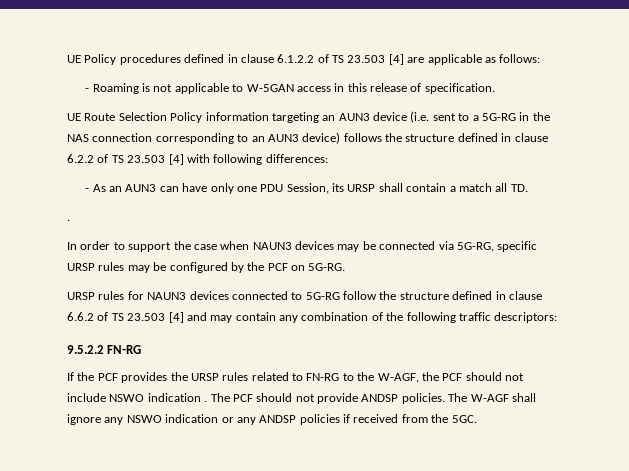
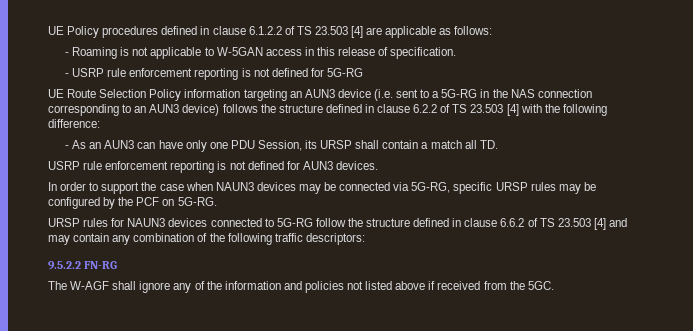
+ - USRP rule enforcement reporting is not defined for 5G-RG
- UE Route Selection Policy information targeting an AUN3 device (i.e. sent to a 5G-RG in the NAS connection corresponding to an AUN3 device) follows the structure defined in clause 6.2.2 of TS 23.503 [4] with following differences:
+ UE Route Selection Policy information targeting an AUN3 device (i.e. sent to a 5G-RG in the NAS connection corresponding to an AUN3 device) follows the structure defined in clause 6.2.2 of TS 23.503 [4] with the following difference:
  - As an AUN3 can have only one PDU Session, its URSP shall contain a match all TD.
- .
+ USRP rule enforcement reporting is not defined for AUN3 devices.
- If the PCF provides the URSP rules related to FN-RG to the W-AGF, the PCF should not include NSWO indication . The PCF should not provide ANDSP policies. The W-AGF shall ignore any NSWO indication or any ANDSP policies if received from the 5GC.
+ The W-AGF shall ignore any of the information and policies not listed above if received from the 5GC.

